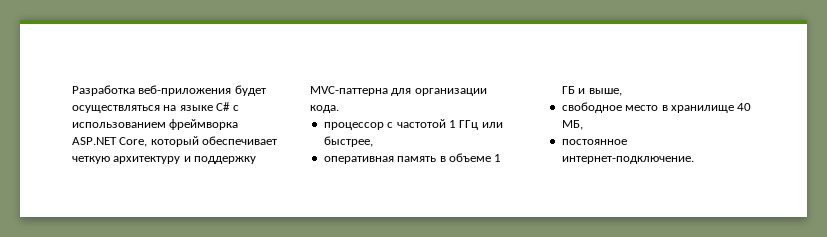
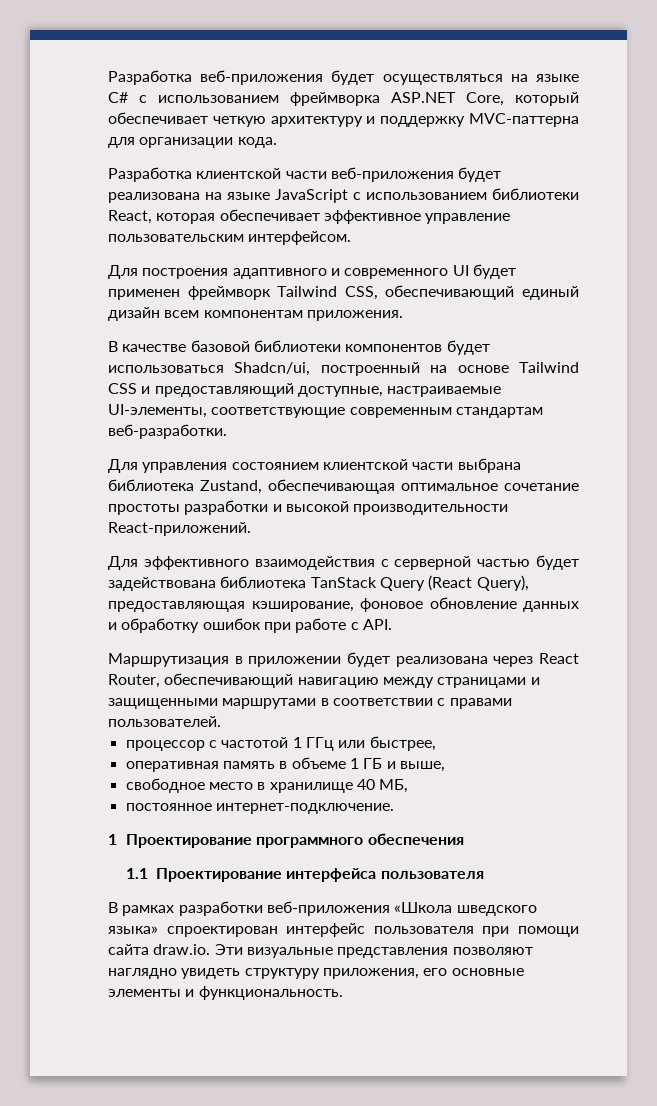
+ Разработка клиентской части веб-приложения будет реализована на языке JavaScript с использованием библиотеки React, которая обеспечивает эффективное управление пользовательским интерфейсом.
+ Для построения адаптивного и современного UI будет применен фреймворк Tailwind CSS, обеспечивающий единый дизайн всем компонентам приложения.
+ В качестве базовой библиотеки компонентов будет использоваться Shadcn/ui, построенный на основе Tailwind CSS и предоставляющий доступные, настраиваемые UI-элементы, соответствующие современным стандартам веб-разработки.
+ Для управления состоянием клиентской части выбрана библиотека Zustand, обеспечивающая оптимальное сочетание простоты разработки и высокой производительности React-приложений.
+ Для эффективного взаимодействия с серверной частью будет задействована библиотека TanStack Query (React Query), предоставляющая кэширование, фоновое обновление данных и обработку ошибок при работе с API.
+ Маршрутизация в приложении будет реализована через React Router, обеспечивающий навигацию между страницами и защищенными маршрутами в соответствии с правами пользователей.
+ 1 Проектирование программного обеспечения
+ 1.1 Проектирование интерфейса пользователя
+ В рамках разработки веб-приложения «Школа шведского языка» спроектирован интерфейс пользователя при помощи сайта draw.io. Эти визуальные представления позволяют наглядно увидеть структуру приложения, его основные элементы и функциональность.

